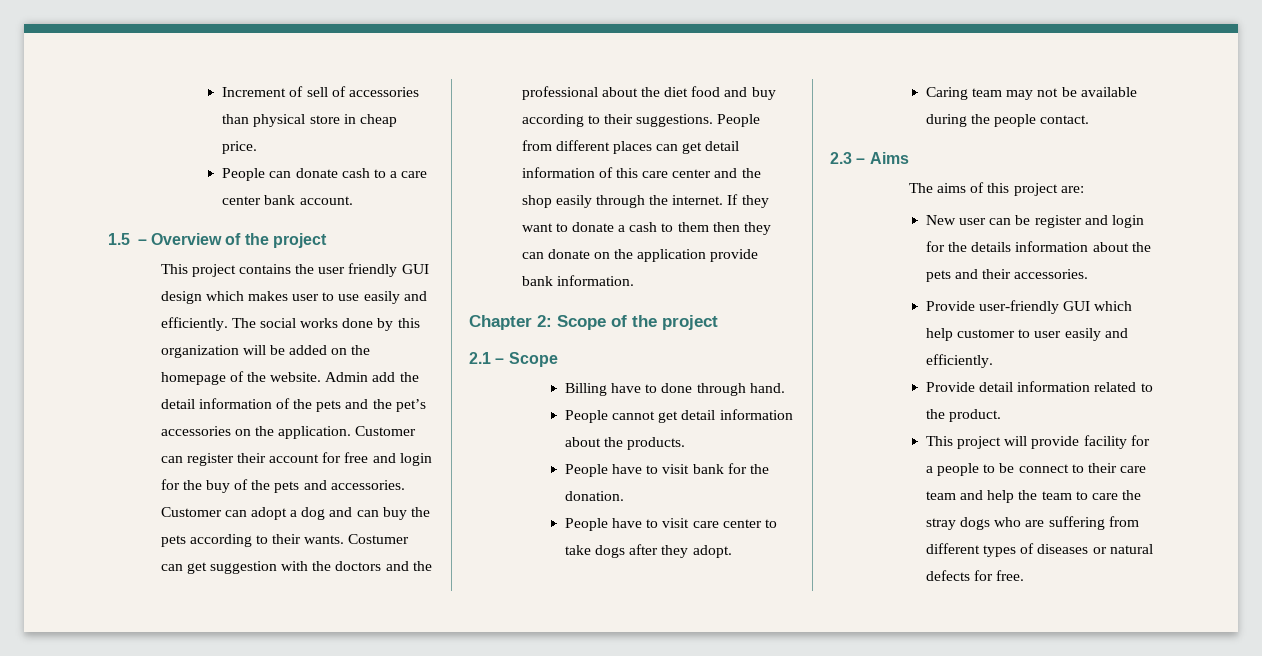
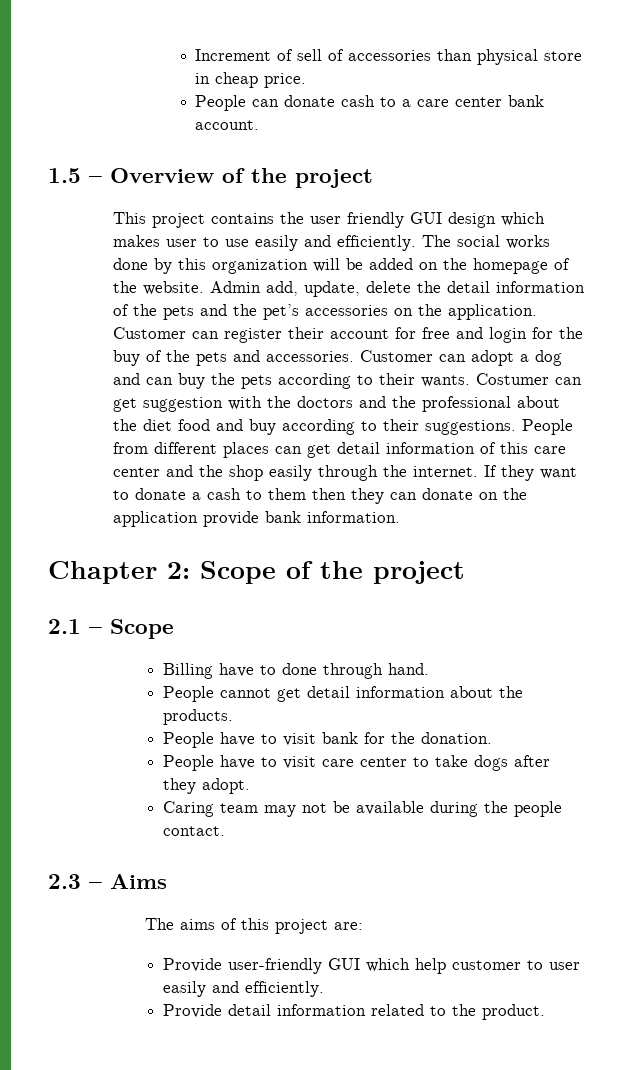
- Admin add the detail information of the pets and the pet’s accessories on the application.
+ Admin add, update, delete the detail information of the pets and the pet’s accessories on the application.
- New user can be register and login for the details information about the pets and their accessories.
- This project will provide facility for a people to be connect to their care team and help the team to care the stray dogs who are suffering from different types of diseases or natural defects for free.

